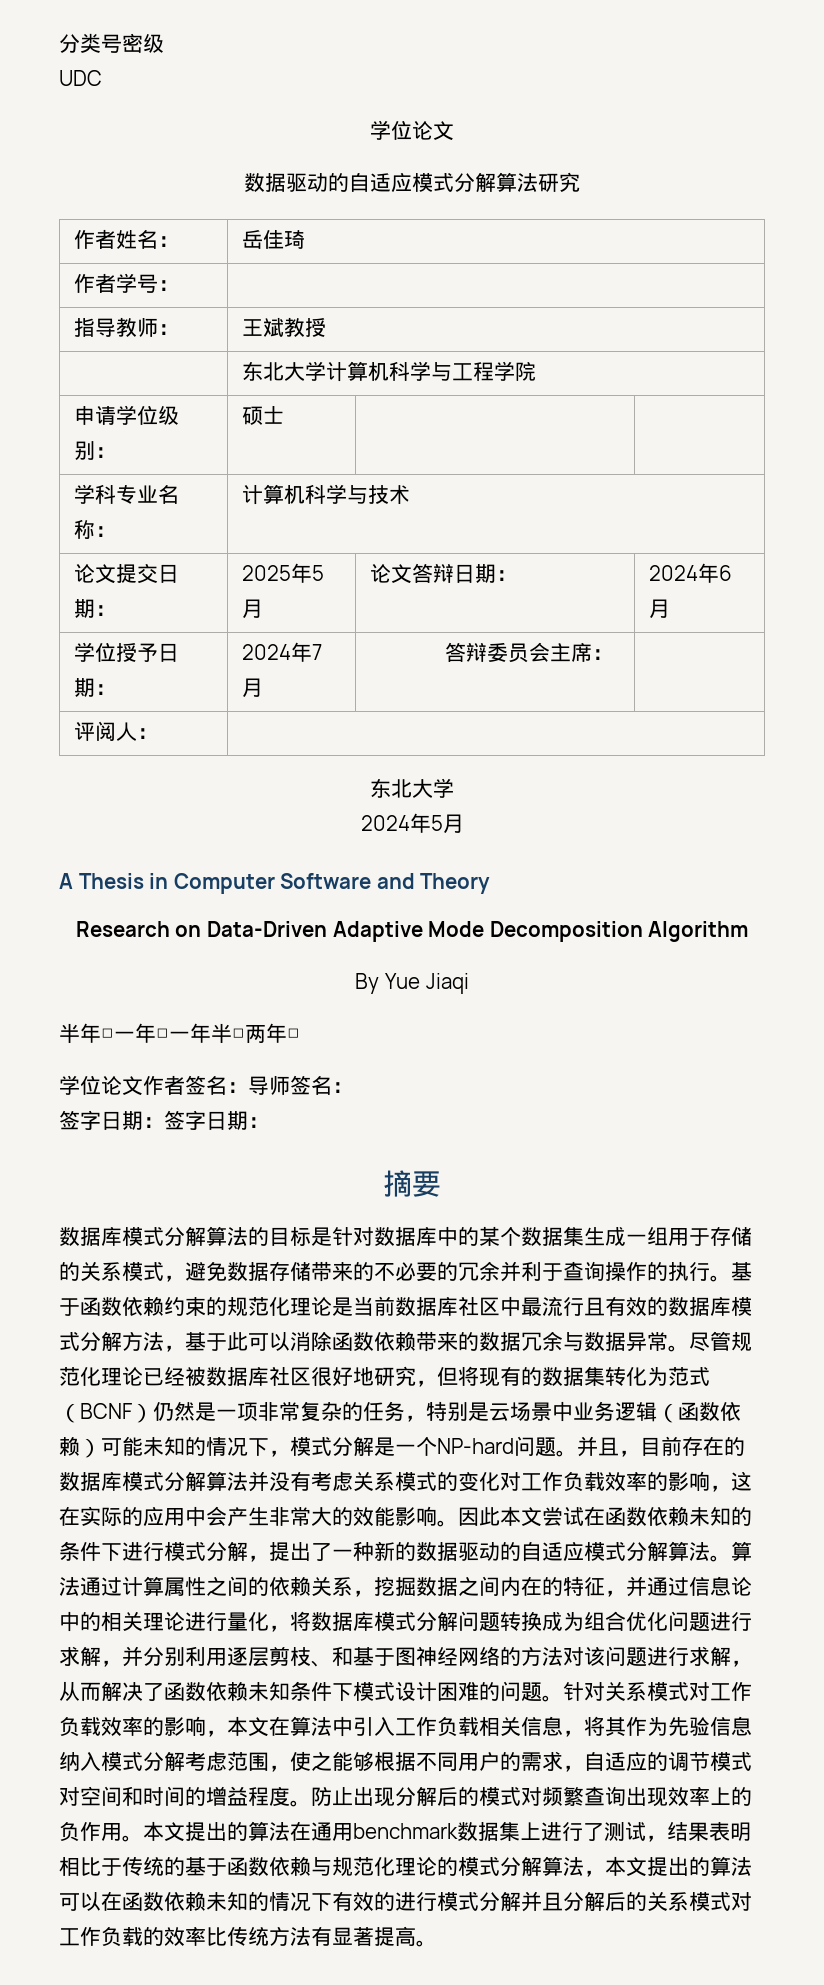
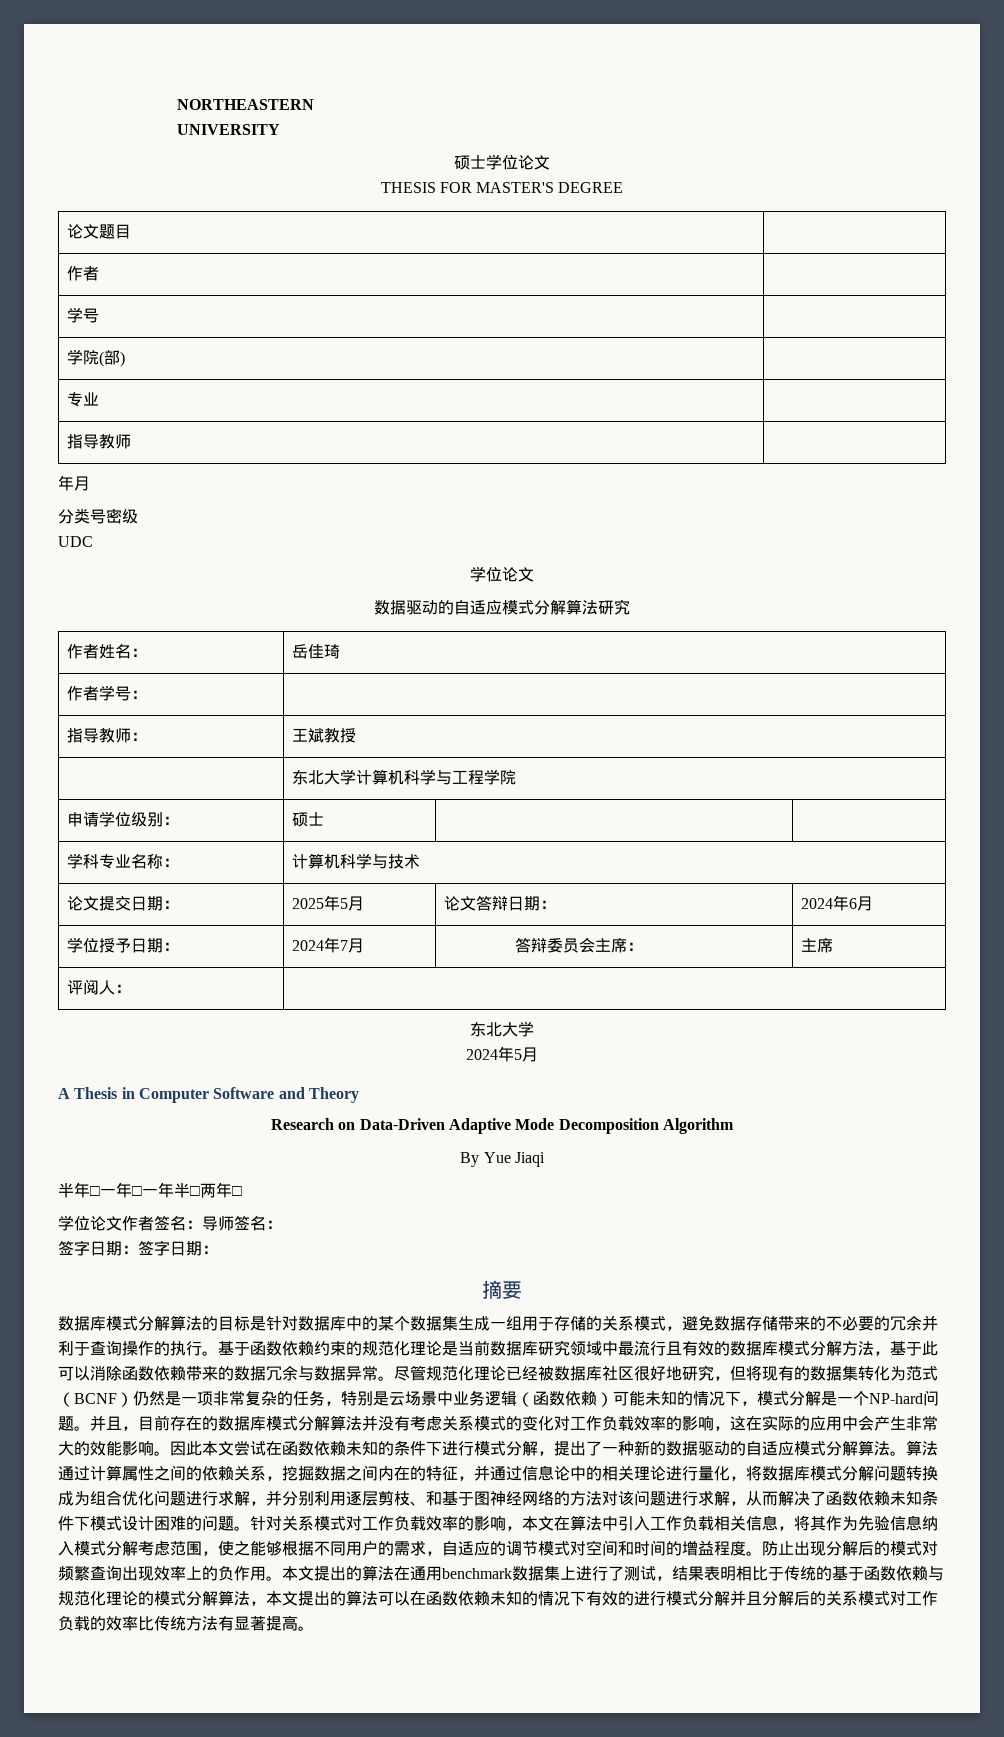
+ NORTHEASTERN
+ UNIVERSITY
+ 硕士学位论文
+ THESIS FOR MASTER'S DEGREE
+ 论文题目 |
+ 作者 |
+ 学号 |
+ 学院(部) |
+ 专业 |
+ 指导教师 |
+ 年月
- 学位授予日期： | 2024年7月 | 答辩委员会主席： |
+ 学位授予日期： | 2024年7月 | 答辩委员会主席： | 主席
- 基于函数依赖约束的规范化理论是当前数据库社区中最流行且有效的数据库模式分解方法，基于此可以消除函数依赖带来的数据冗余与数据异常。
+ 基于函数依赖约束的规范化理论是当前数据库研究领域中最流行且有效的数据库模式分解方法，基于此可以消除函数依赖带来的数据冗余与数据异常。

